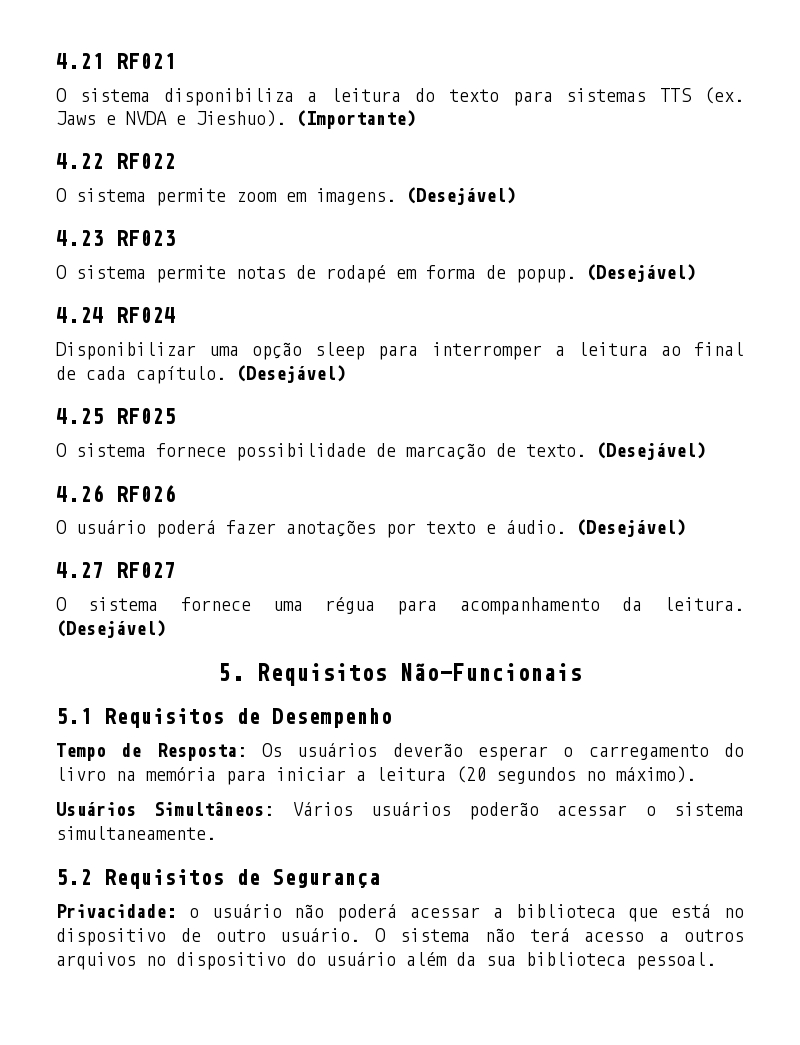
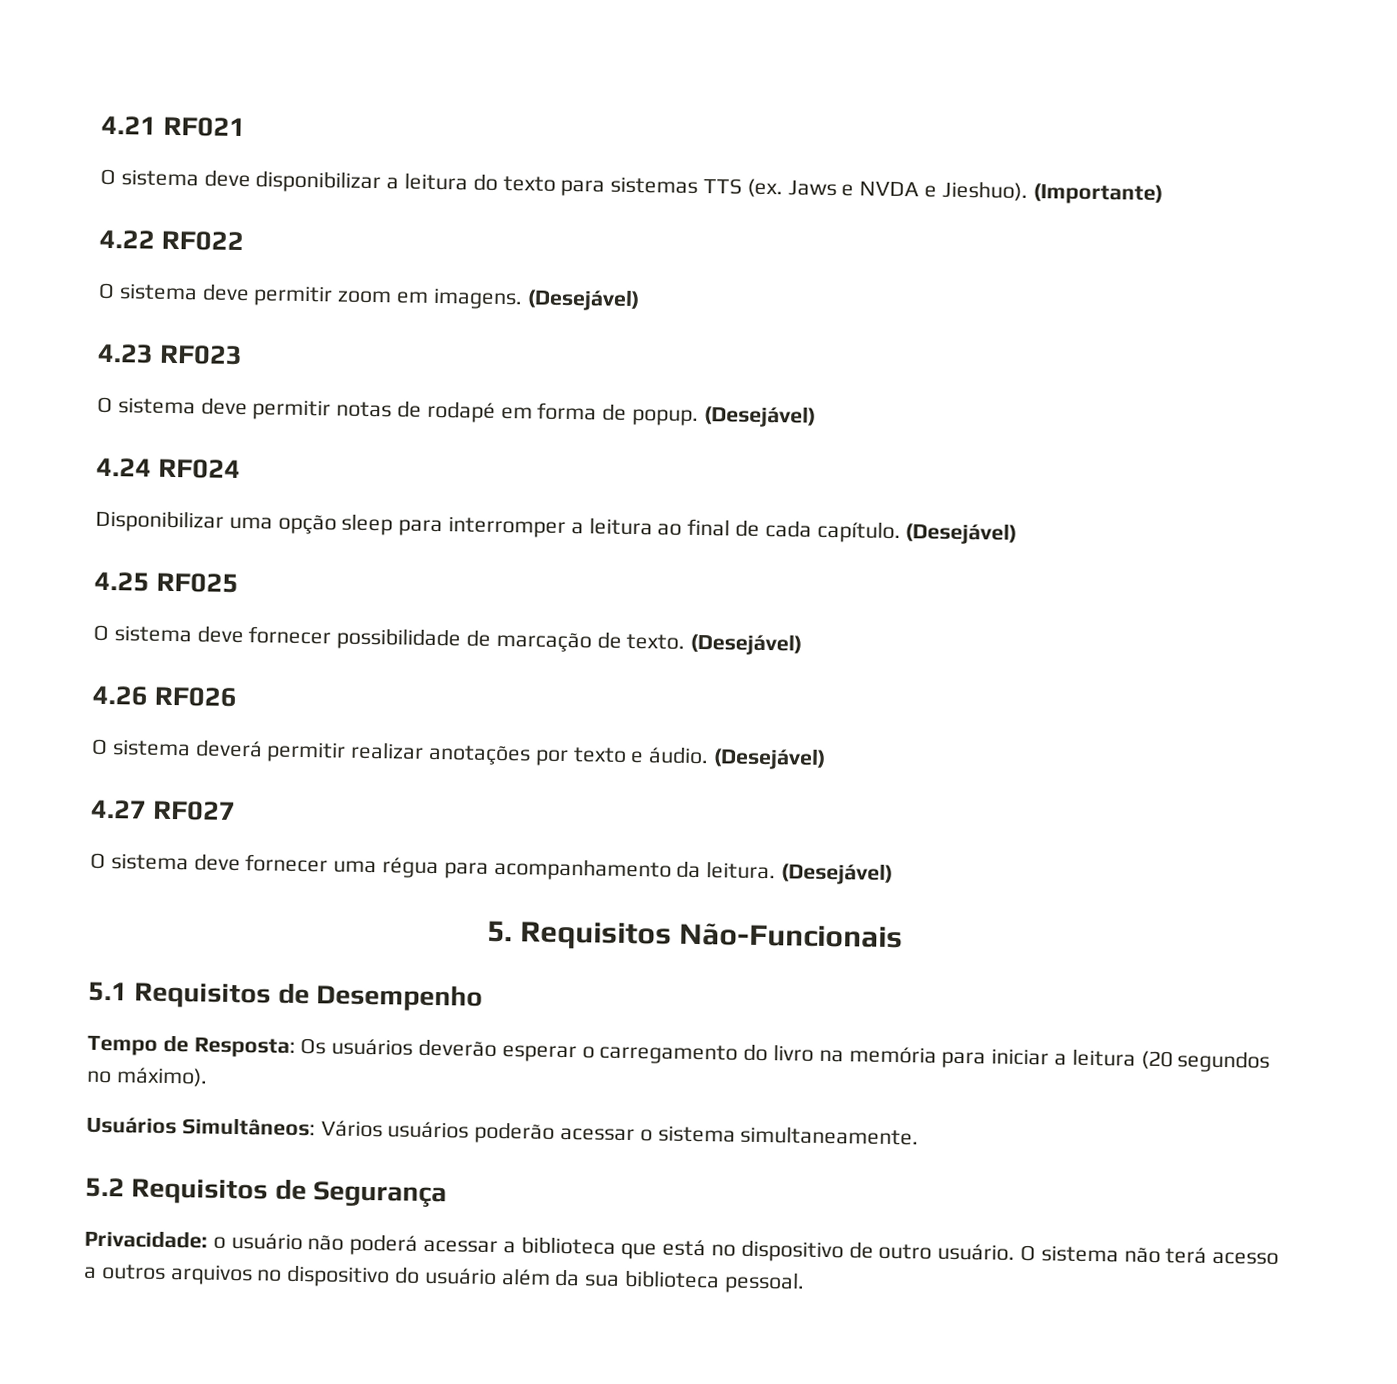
- O sistema disponibiliza a leitura do texto para sistemas TTS (ex.
+ O sistema deve disponibilizar a leitura do texto para sistemas TTS (ex.
- O sistema permite zoom em imagens.
+ O sistema deve permitir zoom em imagens.
- O sistema permite notas de rodapé em forma de popup.
+ O sistema deve permitir notas de rodapé em forma de popup.
- O sistema fornece possibilidade de marcação de texto.
+ O sistema deve fornecer possibilidade de marcação de texto.
- O usuário poderá fazer anotações por texto e áudio.
+ O sistema deverá permitir realizar anotações por texto e áudio.
- O sistema fornece uma régua para acompanhamento da leitura.
+ O sistema deve fornecer uma régua para acompanhamento da leitura.

